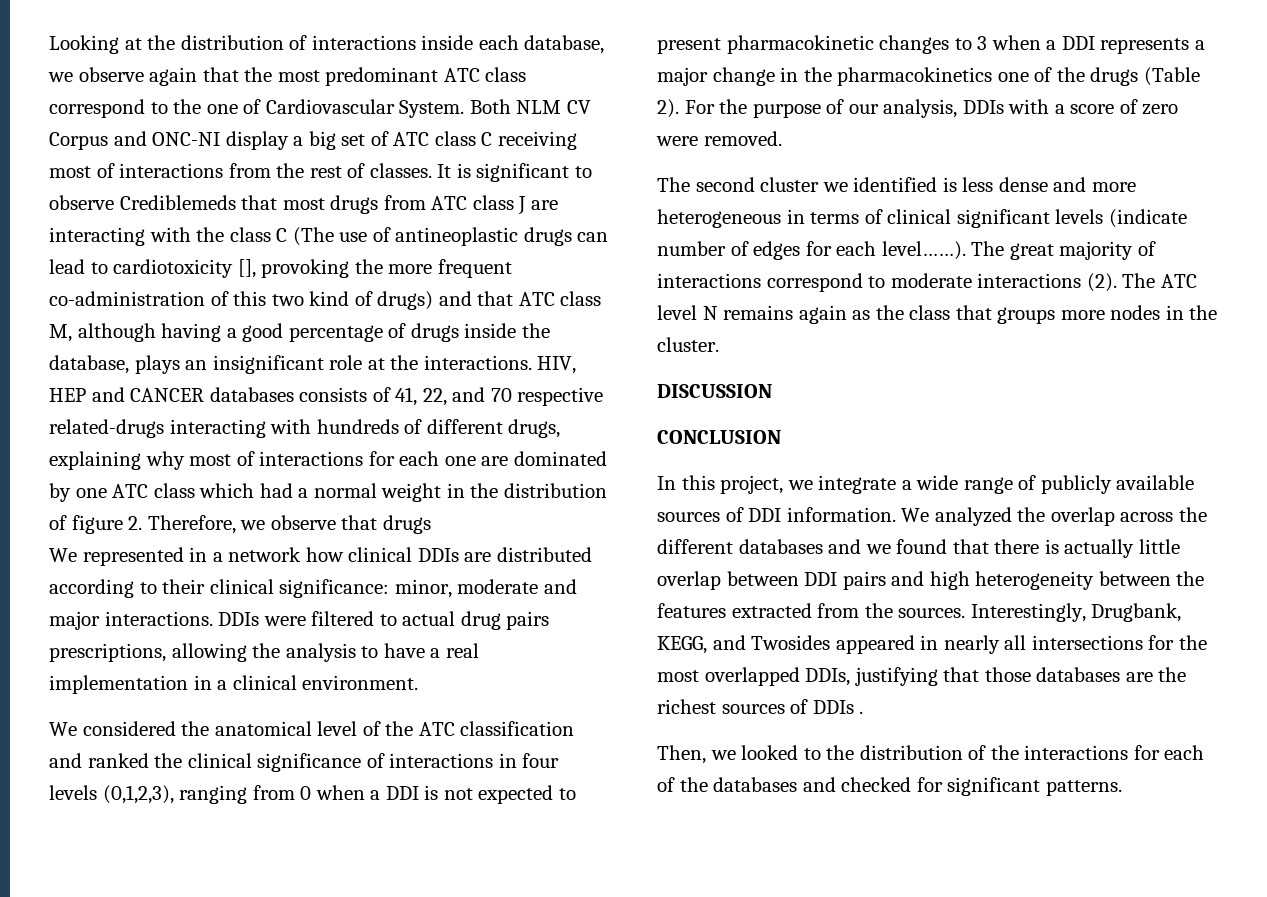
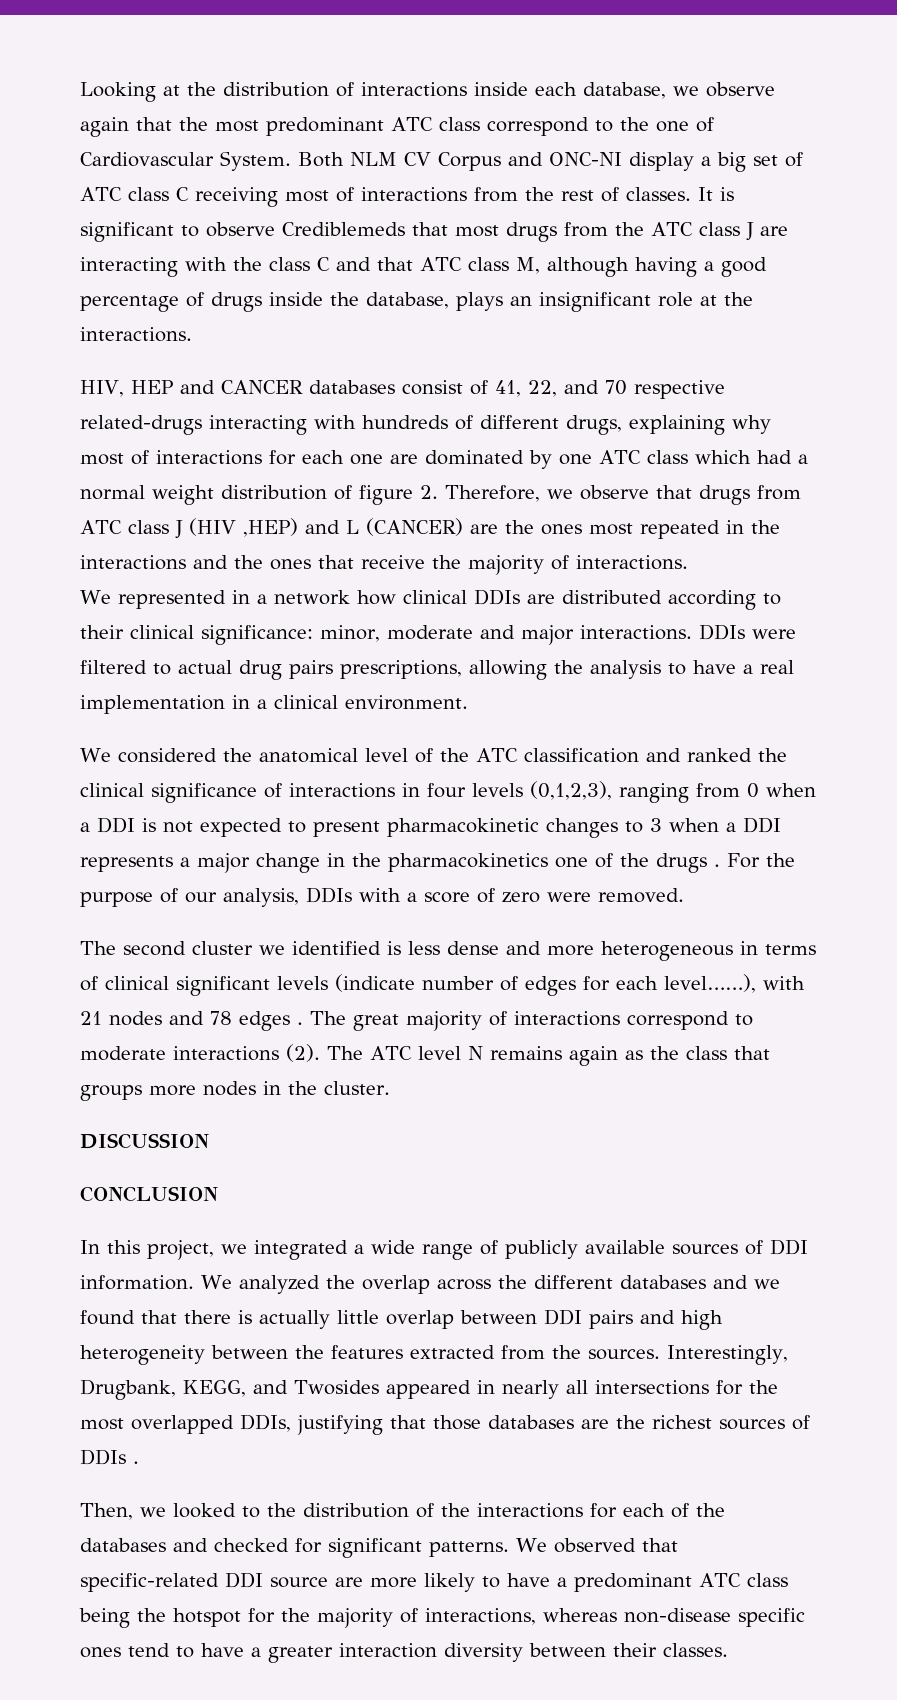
- It is significant to observe Crediblemeds that most drugs from ATC class J are interacting with the class C (The use of antineoplastic drugs can lead to cardiotoxicity [], provoking the more frequent co-administration of this two kind of drugs) and that ATC class M, although having a good percentage of drugs inside the database, plays an insignificant role at the interactions. HIV, HEP and CANCER databases consists of 41, 22, and 70 respective related-drugs interacting with hundreds of different drugs, explaining why most of interactions for each one are dominated by one ATC class which had a normal weight in the distribution of figure 2. Therefore, we observe that drugs
+ It is significant to observe Crediblemeds that most drugs from the ATC class J are interacting with the class C and that ATC class M, although having a good percentage of drugs inside the database, plays an insignificant role at the interactions.
+ HIV, HEP and CANCER databases consist of 41, 22, and 70 respective related-drugs interacting with hundreds of different drugs, explaining why most of interactions for each one are dominated by one ATC class which had a normal weight distribution of figure 2. Therefore, we observe that drugs from ATC class J (HIV ,HEP) and L (CANCER) are the ones most repeated in the interactions and the ones that receive the majority of interactions.
- We considered the anatomical level of the ATC classification and ranked the clinical significance of interactions in four levels (0,1,2,3), ranging from 0 when a DDI is not expected to present pharmacokinetic changes to 3 when a DDI represents a major change in the pharmacokinetics one of the drugs (Table 2).
+ We considered the anatomical level of the ATC classification and ranked the clinical significance of interactions in four levels (0,1,2,3), ranging from 0 when a DDI is not expected to present pharmacokinetic changes to 3 when a DDI represents a major change in the pharmacokinetics one of the drugs .
- The second cluster we identified is less dense and more heterogeneous in terms of clinical significant levels (indicate number of edges for each level……).
+ The second cluster we identified is less dense and more heterogeneous in terms of clinical significant levels (indicate number of edges for each level……), with 21 nodes and 78 edges .
- In this project, we integrate a wide range of publicly available sources of DDI information.
+ In this project, we integrated a wide range of publicly available sources of DDI information.
+ We observed that specific-related DDI source are more likely to have a predominant ATC class being the hotspot for the majority of interactions, whereas non-disease specific ones tend to have a greater interaction diversity between their classes.

